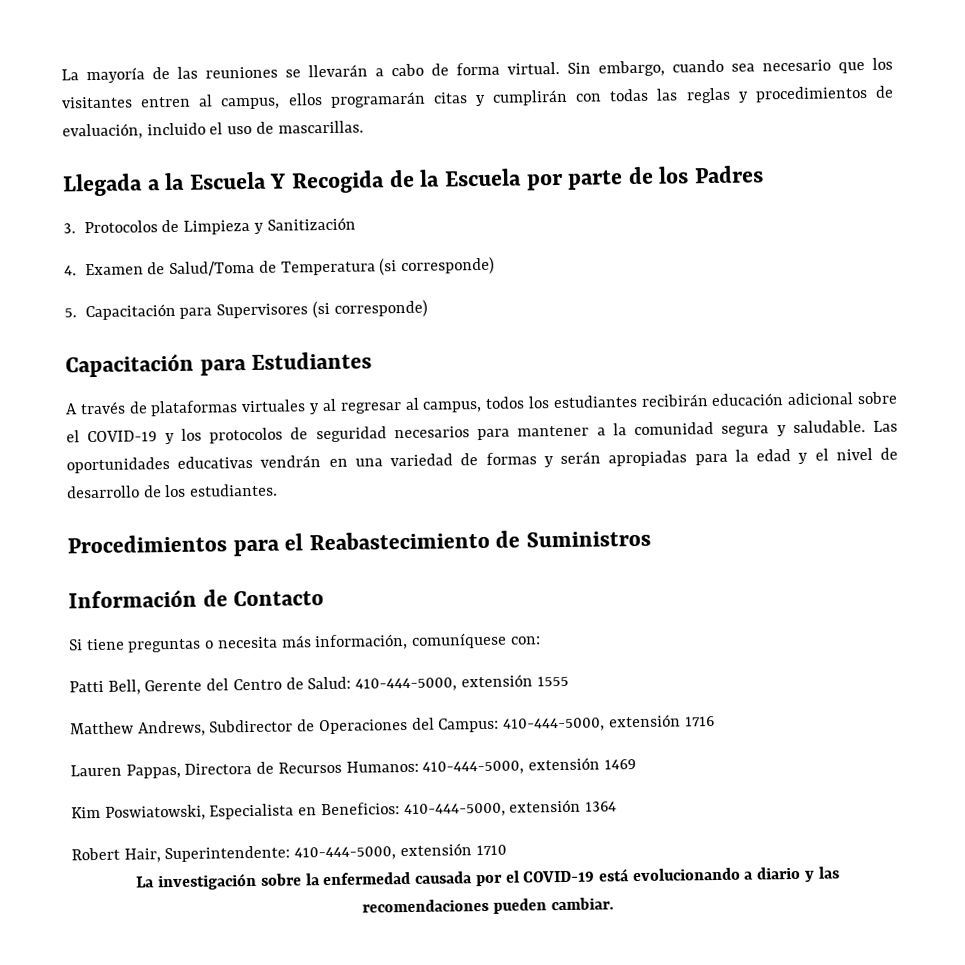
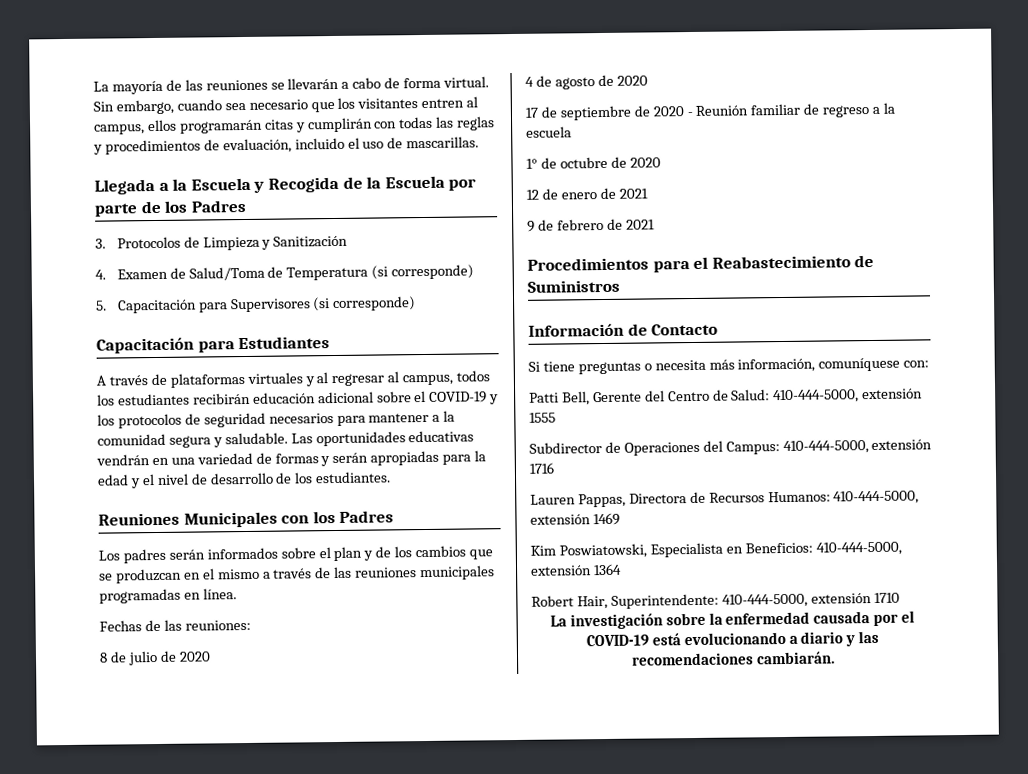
- Llegada a la Escuela Y Recogida de la Escuela por parte de los Padres
+ Llegada a la Escuela y Recogida de la Escuela por parte de los Padres
+ Reuniones Municipales con los Padres
+ Los padres serán informados sobre el plan y de los cambios que se produzcan en el mismo a través de las reuniones municipales programadas en línea.
+ Fechas de las reuniones:
+ 8 de julio de 2020
+ 4 de agosto de 2020
+ 17 de septiembre de 2020 - Reunión familiar de regreso a la escuela
+ 1° de octubre de 2020
+ 12 de enero de 2021
+ 9 de febrero de 2021
- Matthew Andrews, Subdirector de Operaciones del Campus: 410-444-5000, extensión 1716
+ Subdirector de Operaciones del Campus: 410-444-5000, extensión 1716
- La investigación sobre la enfermedad causada por el COVID-19 está evolucionando a diario y las recomendaciones pueden cambiar.
+ La investigación sobre la enfermedad causada por el COVID-19 está evolucionando a diario y las recomendaciones cambiarán.

